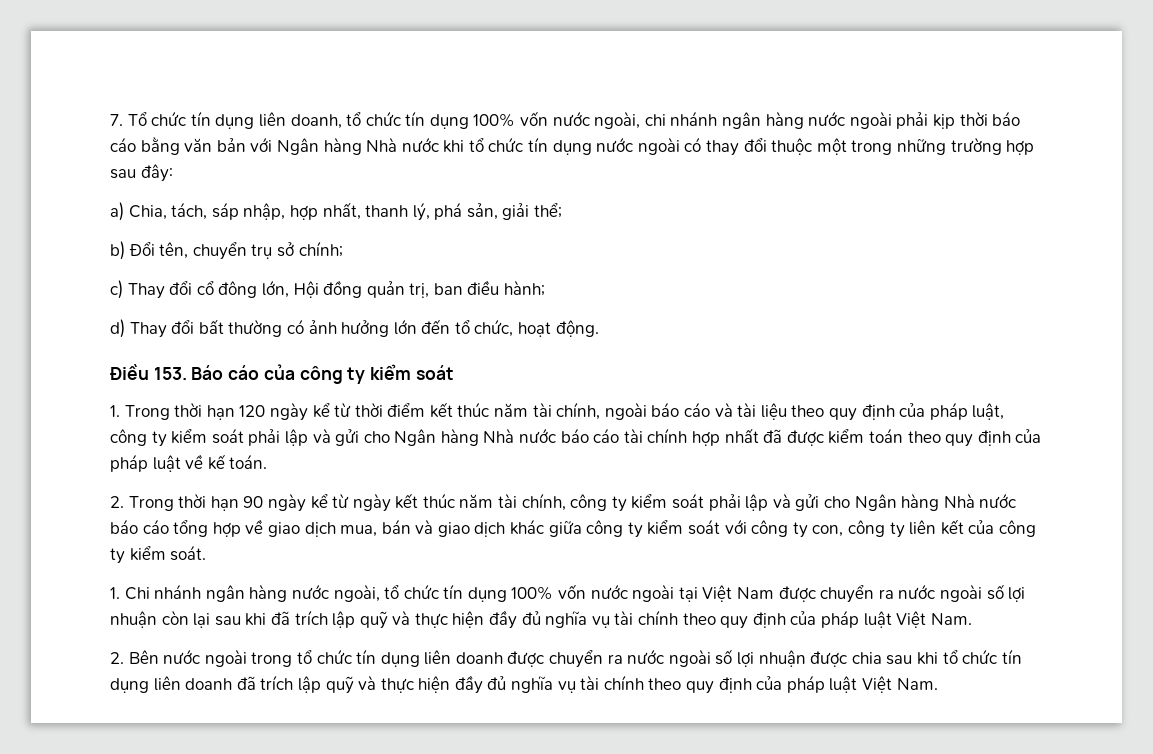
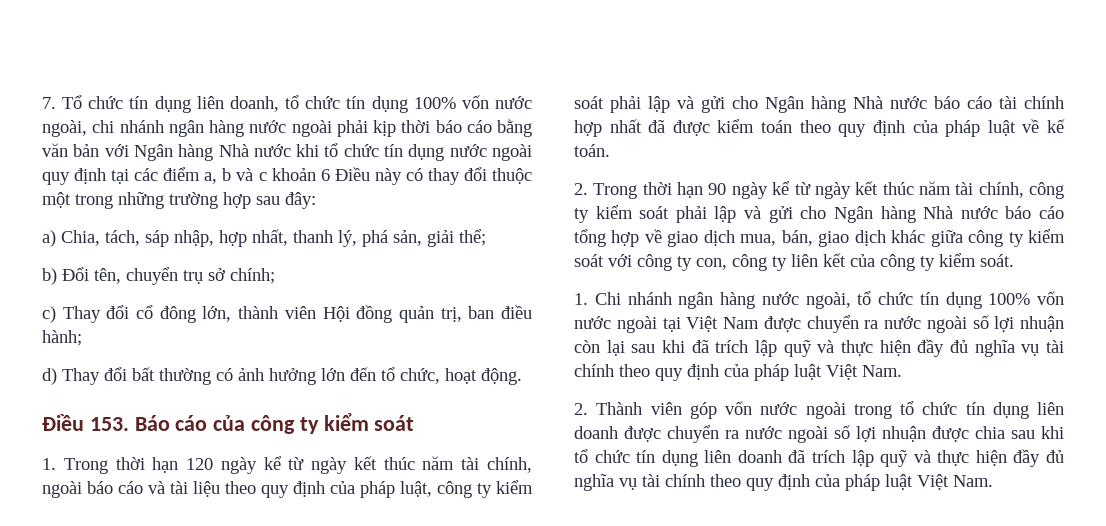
- 7. Tổ chức tín dụng liên doanh, tổ chức tín dụng 100% vốn nước ngoài, chi nhánh ngân hàng nước ngoài phải kịp thời báo cáo bằng văn bản với Ngân hàng Nhà nước khi tổ chức tín dụng nước ngoài có thay đổi thuộc một trong những trường hợp sau đây:
+ 7. Tổ chức tín dụng liên doanh, tổ chức tín dụng 100% vốn nước ngoài, chi nhánh ngân hàng nước ngoài phải kịp thời báo cáo bằng văn bản với Ngân hàng Nhà nước khi tổ chức tín dụng nước ngoài quy định tại các điểm a, b và c khoản 6 Điều này có thay đổi thuộc một trong những trường hợp sau đây:
- c) Thay đổi cổ đông lớn, Hội đồng quản trị, ban điều hành;
+ c) Thay đổi cổ đông lớn, thành viên Hội đồng quản trị, ban điều hành;
- 1. Trong thời hạn 120 ngày kể từ thời điểm kết thúc năm tài chính, ngoài báo cáo và tài liệu theo quy định của pháp luật, công ty kiểm soát phải lập và gửi cho Ngân hàng Nhà nước báo cáo tài chính hợp nhất đã được kiểm toán theo quy định của pháp luật về kế toán.
+ 1. Trong thời hạn 120 ngày kể từ ngày kết thúc năm tài chính, ngoài báo cáo và tài liệu theo quy định của pháp luật, công ty kiểm soát phải lập và gửi cho Ngân hàng Nhà nước báo cáo tài chính hợp nhất đã được kiểm toán theo quy định của pháp luật về kế toán.
- 2. Trong thời hạn 90 ngày kể từ ngày kết thúc năm tài chính, công ty kiểm soát phải lập và gửi cho Ngân hàng Nhà nước báo cáo tổng hợp về giao dịch mua, bán và giao dịch khác giữa công ty kiểm soát với công ty con, công ty liên kết của công ty kiểm soát.
+ 2. Trong thời hạn 90 ngày kể từ ngày kết thúc năm tài chính, công ty kiểm soát phải lập và gửi cho Ngân hàng Nhà nước báo cáo tổng hợp về giao dịch mua, bán, giao dịch khác giữa công ty kiểm soát với công ty con, công ty liên kết của công ty kiểm soát.
- 2. Bên nước ngoài trong tổ chức tín dụng liên doanh được chuyển ra nước ngoài số lợi nhuận được chia sau khi tổ chức tín dụng liên doanh đã trích lập quỹ và thực hiện đầy đủ nghĩa vụ tài chính theo quy định của pháp luật Việt Nam.
+ 2. Thành viên góp vốn nước ngoài trong tổ chức tín dụng liên doanh được chuyển ra nước ngoài số lợi nhuận được chia sau khi tổ chức tín dụng liên doanh đã trích lập quỹ và thực hiện đầy đủ nghĩa vụ tài chính theo quy định của pháp luật Việt Nam.

